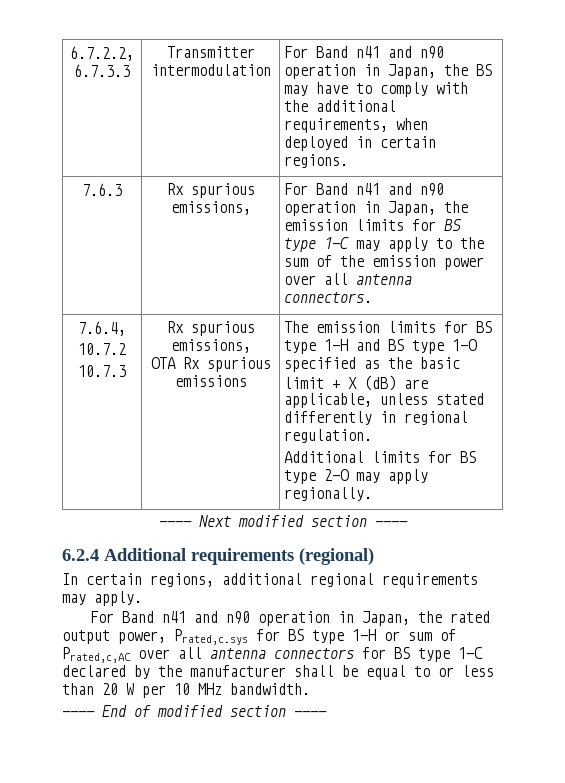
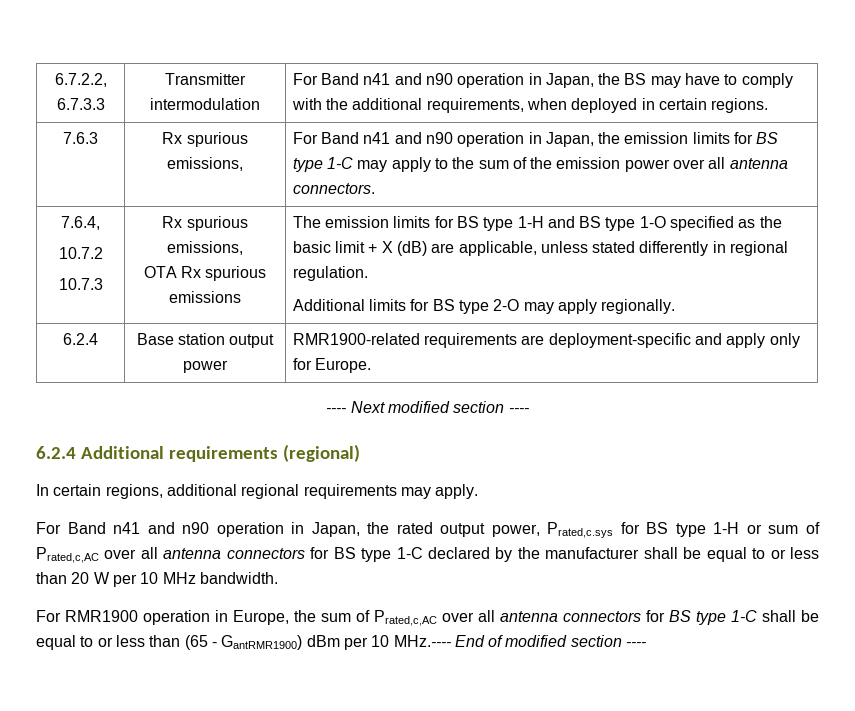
+ 6.2.4 | Base station output power | RMR1900-related requirements are deployment-specific and apply only for Europe.
- ---- End of modified section ----
+ For RMR1900 operation in Europe, the sum of Prated,c,AC over all antenna connectors for BS type 1-C shall be equal to or less than (65 - GantRMR1900) dBm per 10 MHz.---- End of modified section ----

